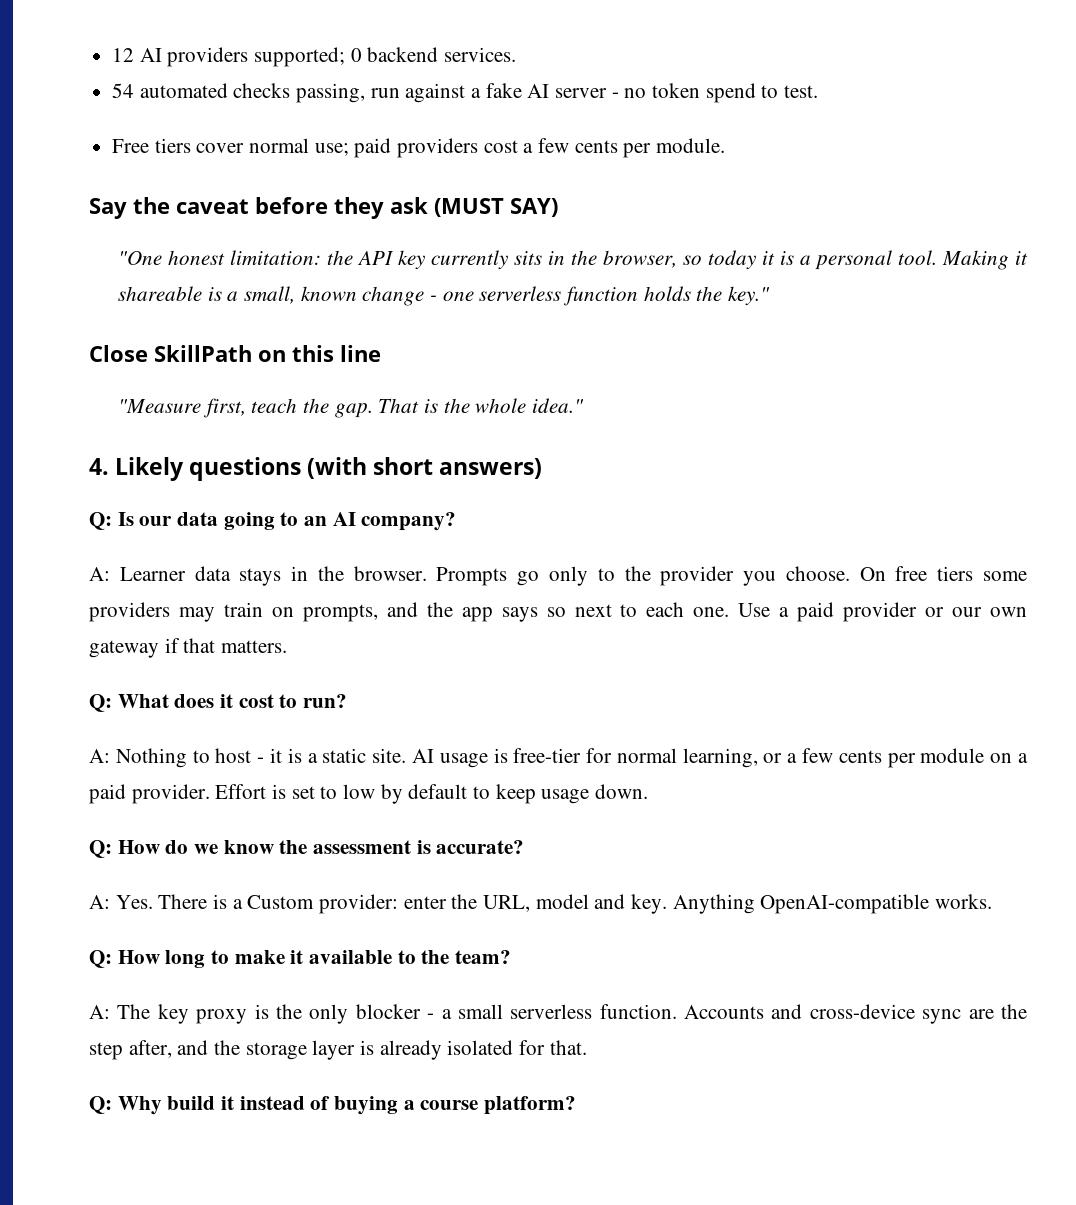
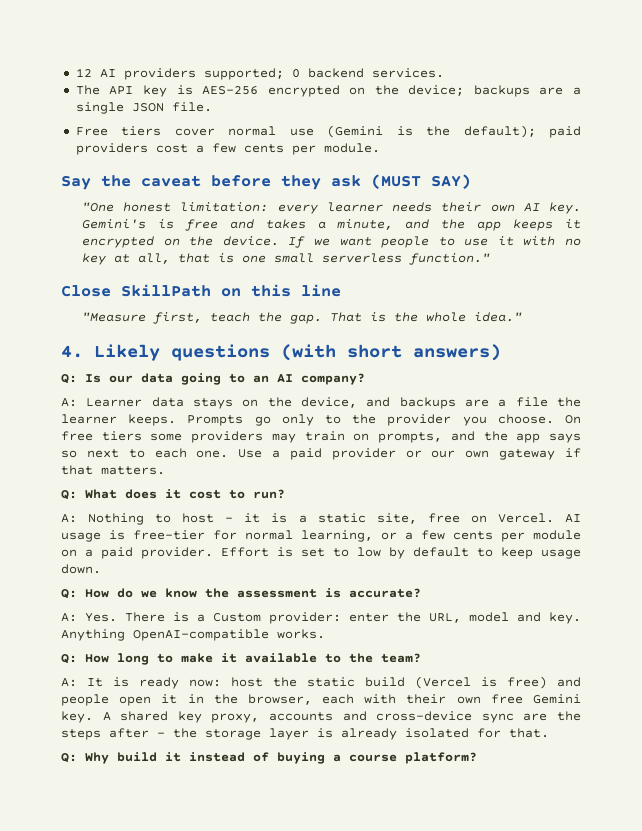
- 54 automated checks passing, run against a fake AI server - no token spend to test.
+ The API key is AES-256 encrypted on the device; backups are a single JSON file.
- Free tiers cover normal use; paid providers cost a few cents per module.
+ Free tiers cover normal use (Gemini is the default); paid providers cost a few cents per module.
- "One honest limitation: the API key currently sits in the browser, so today it is a personal tool. Making it shareable is a small, known change - one serverless function holds the key."
+ "One honest limitation: every learner needs their own AI key. Gemini's is free and takes a minute, and the app keeps it encrypted on the device. If we want people to use it with no key at all, that is one small serverless function."
- A: Learner data stays in the browser.
+ A: Learner data stays on the device, and backups are a file the learner keeps.
- A: Nothing to host - it is a static site.
+ A: Nothing to host - it is a static site, free on Vercel.
- A: The key proxy is the only blocker - a small serverless function. Accounts and cross-device sync are the step after, and the storage layer is already isolated for that.
+ A: It is ready now: host the static build (Vercel is free) and people open it in the browser, each with their own free Gemini key. A shared key proxy, accounts and cross-device sync are the steps after - the storage layer is already isolated for that.

